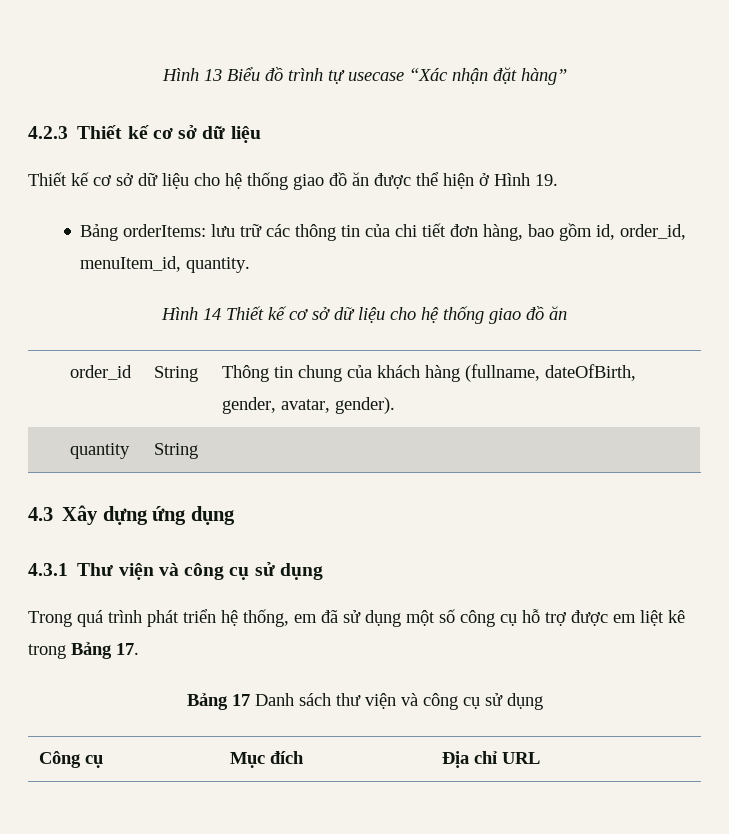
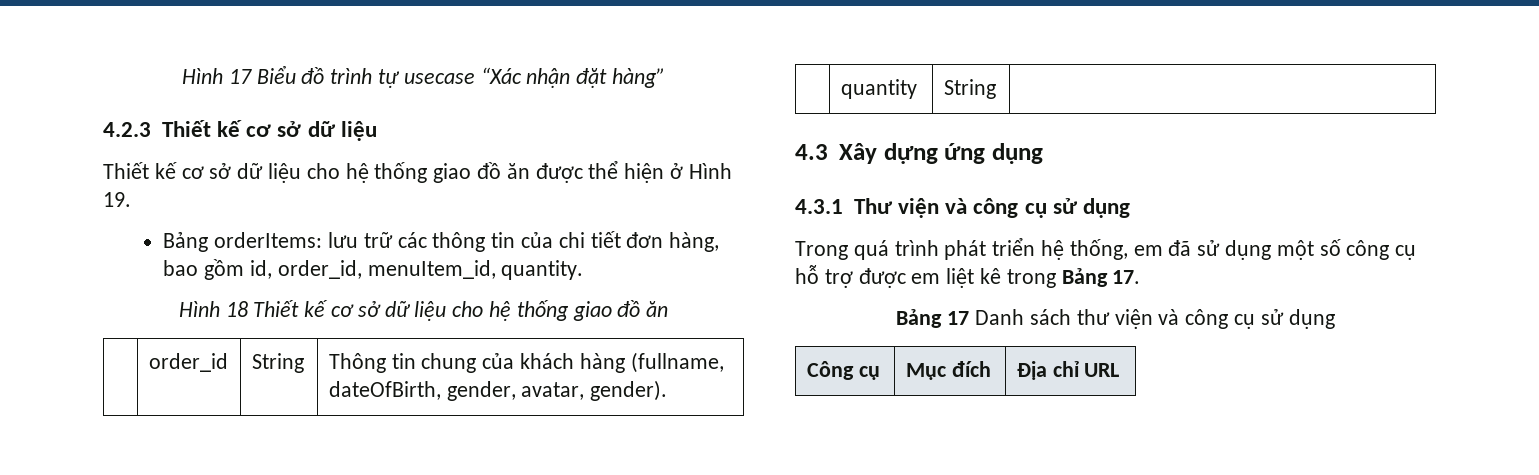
- Hình 13 Biểu đồ trình tự usecase “Xác nhận đặt hàng”
+ Hình 17 Biểu đồ trình tự usecase “Xác nhận đặt hàng”
- Hình 14 Thiết kế cơ sở dữ liệu cho hệ thống giao đồ ăn
+ Hình 18 Thiết kế cơ sở dữ liệu cho hệ thống giao đồ ăn

